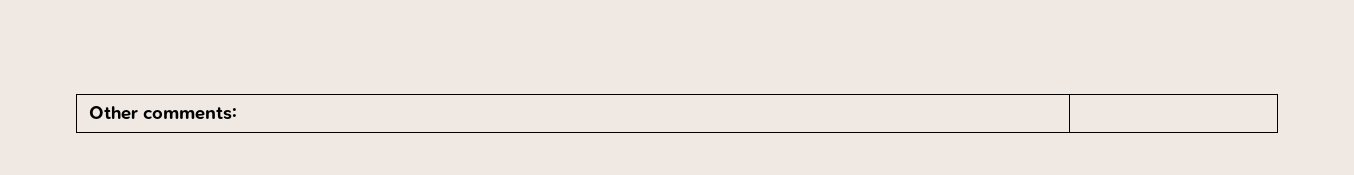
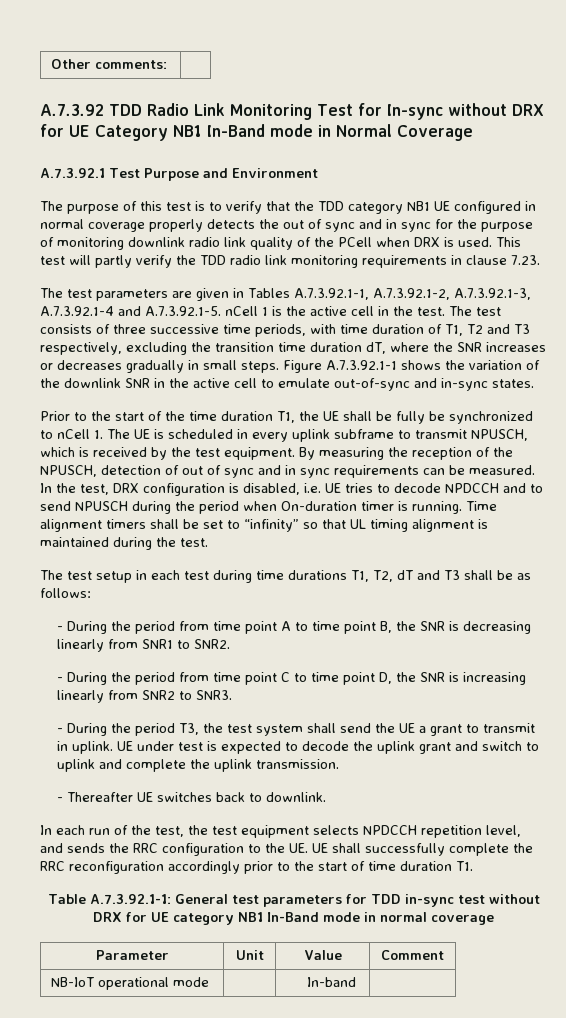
+ A.7.3.92 TDD Radio Link Monitoring Test for In-sync without DRX for UE Category NB1 In-Band mode in Normal Coverage
+ A.7.3.92.1 Test Purpose and Environment
+ The purpose of this test is to verify that the TDD category NB1 UE configured in normal coverage properly detects the out of sync and in sync for the purpose of monitoring downlink radio link quality of the PCell when DRX is used. This test will partly verify the TDD radio link monitoring requirements in clause 7.23.
+ The test parameters are given in Tables A.7.3.92.1-1, A.7.3.92.1-2, A.7.3.92.1-3, A.7.3.92.1-4 and A.7.3.92.1-5. nCell 1 is the active cell in the test. The test consists of three successive time periods, with time duration of T1, T2 and T3 respectively, excluding the transition time duration dT, where the SNR increases or decreases gradually in small steps. Figure A.7.3.92.1-1 shows the variation of the downlink SNR in the active cell to emulate out-of-sync and in-sync states.
+ Prior to the start of the time duration T1, the UE shall be fully be synchronized to nCell 1. The UE is scheduled in every uplink subframe to transmit NPUSCH, which is received by the test equipment. By measuring the reception of the NPUSCH, detection of out of sync and in sync requirements can be measured. In the test, DRX configuration is disabled, i.e. UE tries to decode NPDCCH and to send NPUSCH during the period when On-duration timer is running. Time alignment timers shall be set to “infinity” so that UL timing alignment is maintained during the test.
+ The test setup in each test during time durations T1, T2, dT and T3 shall be as follows:
+ - During the period from time point A to time point B, the SNR is decreasing linearly from SNR1 to SNR2.
+ - During the period from time point C to time point D, the SNR is increasing linearly from SNR2 to SNR3.
+ - During the period T3, the test system shall send the UE a grant to transmit in uplink. UE under test is expected to decode the uplink grant and switch to uplink and complete the uplink transmission.
+ - Thereafter UE switches back to downlink.
+ In each run of the test, the test equipment selects NPDCCH repetition level, and sends the RRC configuration to the UE. UE shall successfully complete the RRC reconfiguration accordingly prior to the start of time duration T1.
+ Table A.7.3.92.1-1: General test parameters for TDD in-sync test without DRX for UE category NB1 In-Band mode in normal coverage
+ Parameter | Unit | Value | Comment
+ NB-IoT operational mode | | In-band |

